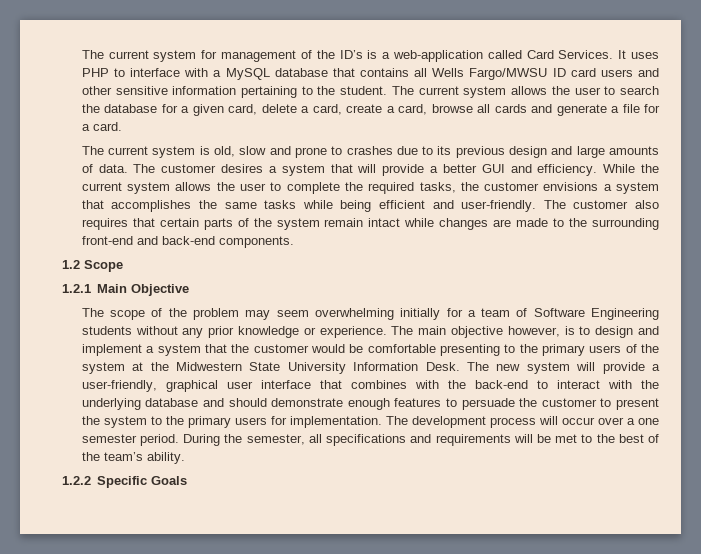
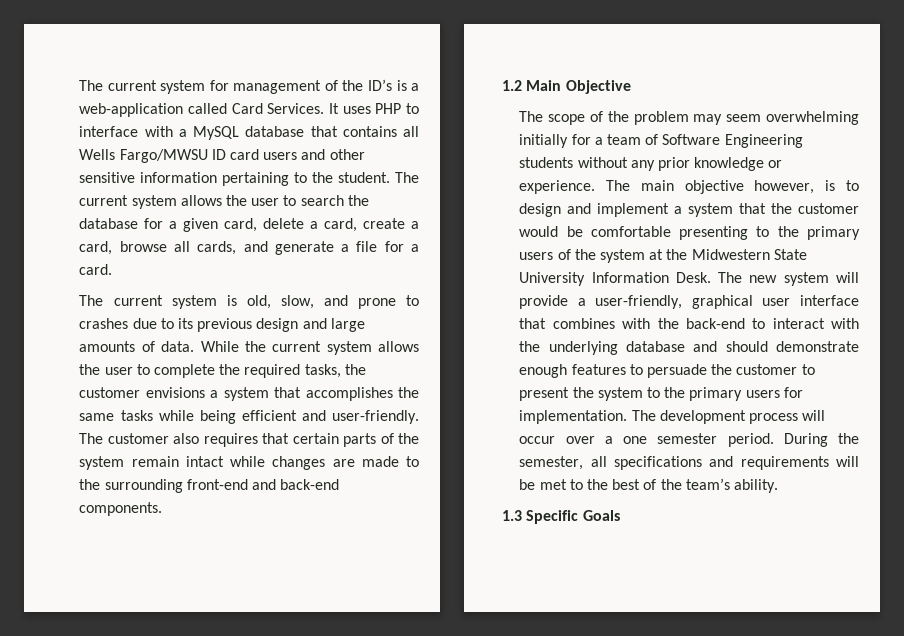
- The current system allows the user to search the database for a given card, delete a card, create a card, browse all cards and generate a file for a card.
+ The current system allows the user to search the database for a given card, delete a card, create a card, browse all cards, and generate a file for a card.
- The current system is old, slow and prone to crashes due to its previous design and large amounts of data.
+ The current system is old, slow, and prone to crashes due to its previous design and large amounts of data.
- The customer desires a system that will provide a better GUI and efficiency.
- 1.2 Scope
- 1.2.1 Main Objective
+ 1.2 Main Objective
- 1.2.2 Specific Goals
+ 1.3 Specific Goals

